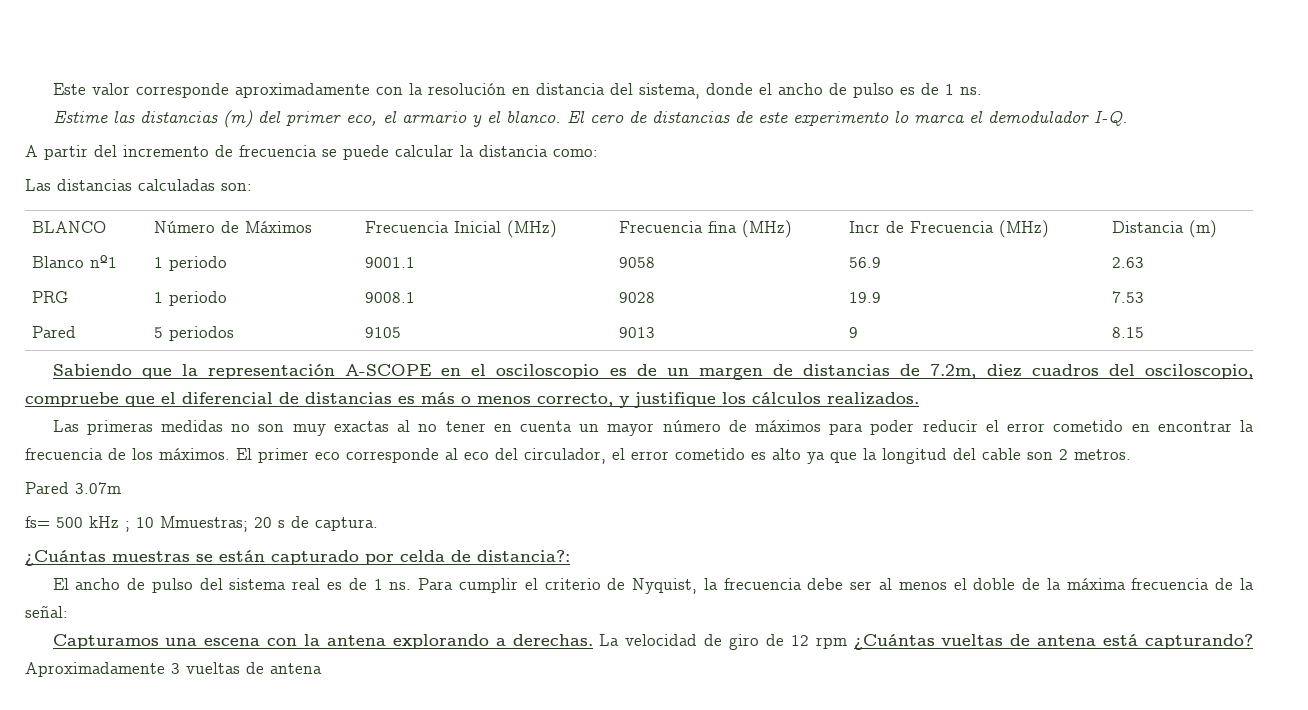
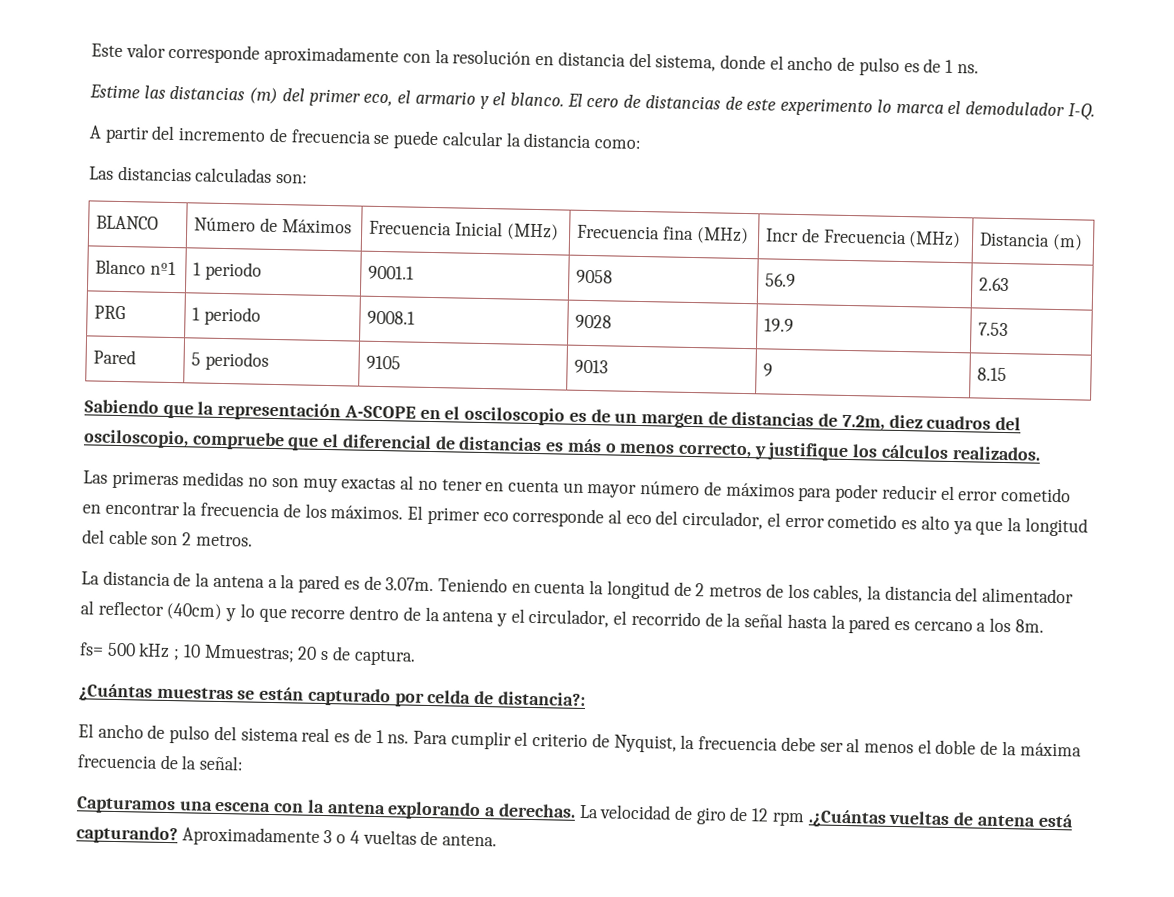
- Pared 3.07m
+ La distancia de la antena a la pared es de 3.07m. Teniendo en cuenta la longitud de 2 metros de los cables, la distancia del alimentador al reflector (40cm) y lo que recorre dentro de la antena y el circulador, el recorrido de la señal hasta la pared es cercano a los 8m.
- La velocidad de giro de 12 rpm ¿Cuántas vueltas de antena está capturando?
+ La velocidad de giro de 12 rpm .¿Cuántas vueltas de antena está capturando?
- Aproximadamente 3 vueltas de antena
+ Aproximadamente 3 o 4 vueltas de antena.

